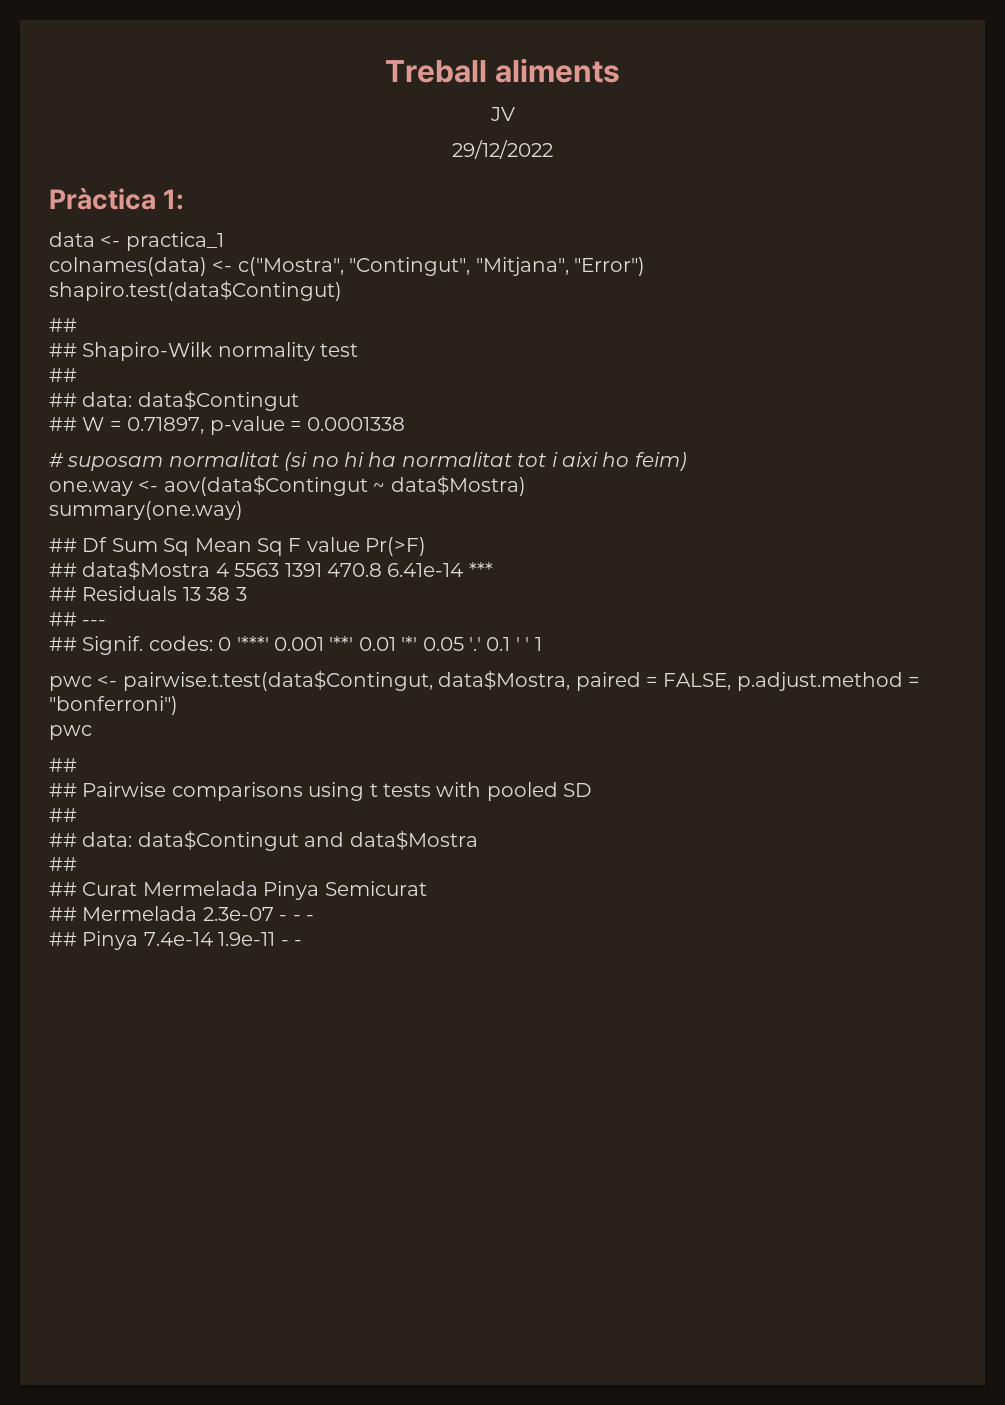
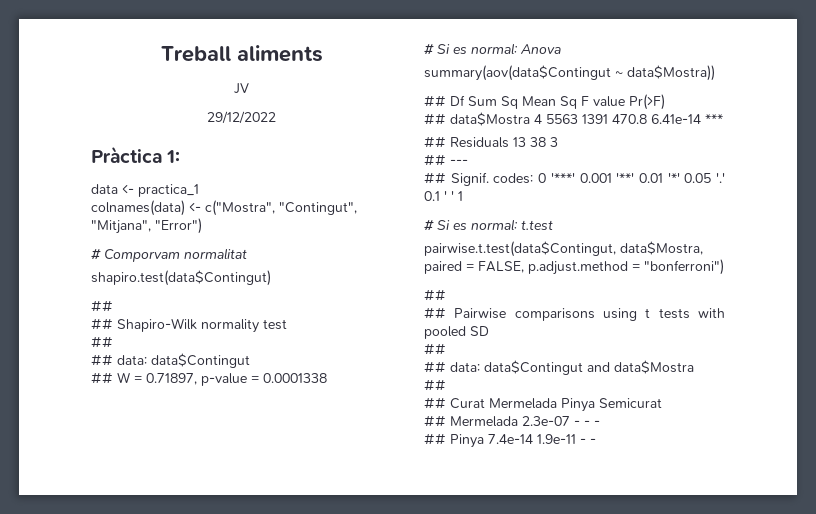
+ # Comporvam normalitat
- # suposam normalitat (si no hi ha normalitat tot i aixi ho feim)
- one.way <- aov(data$Contingut ~ data$Mostra)
- summary(one.way)
+ # Si es normal: Anova
+ summary(aov(data$Contingut ~ data$Mostra))
- pwc <- pairwise.t.test(data$Contingut, data$Mostra, paired = FALSE, p.adjust.method = "bonferroni")
- pwc
+ # Si es normal: t.test
+ pairwise.t.test(data$Contingut, data$Mostra, paired = FALSE, p.adjust.method = "bonferroni")

